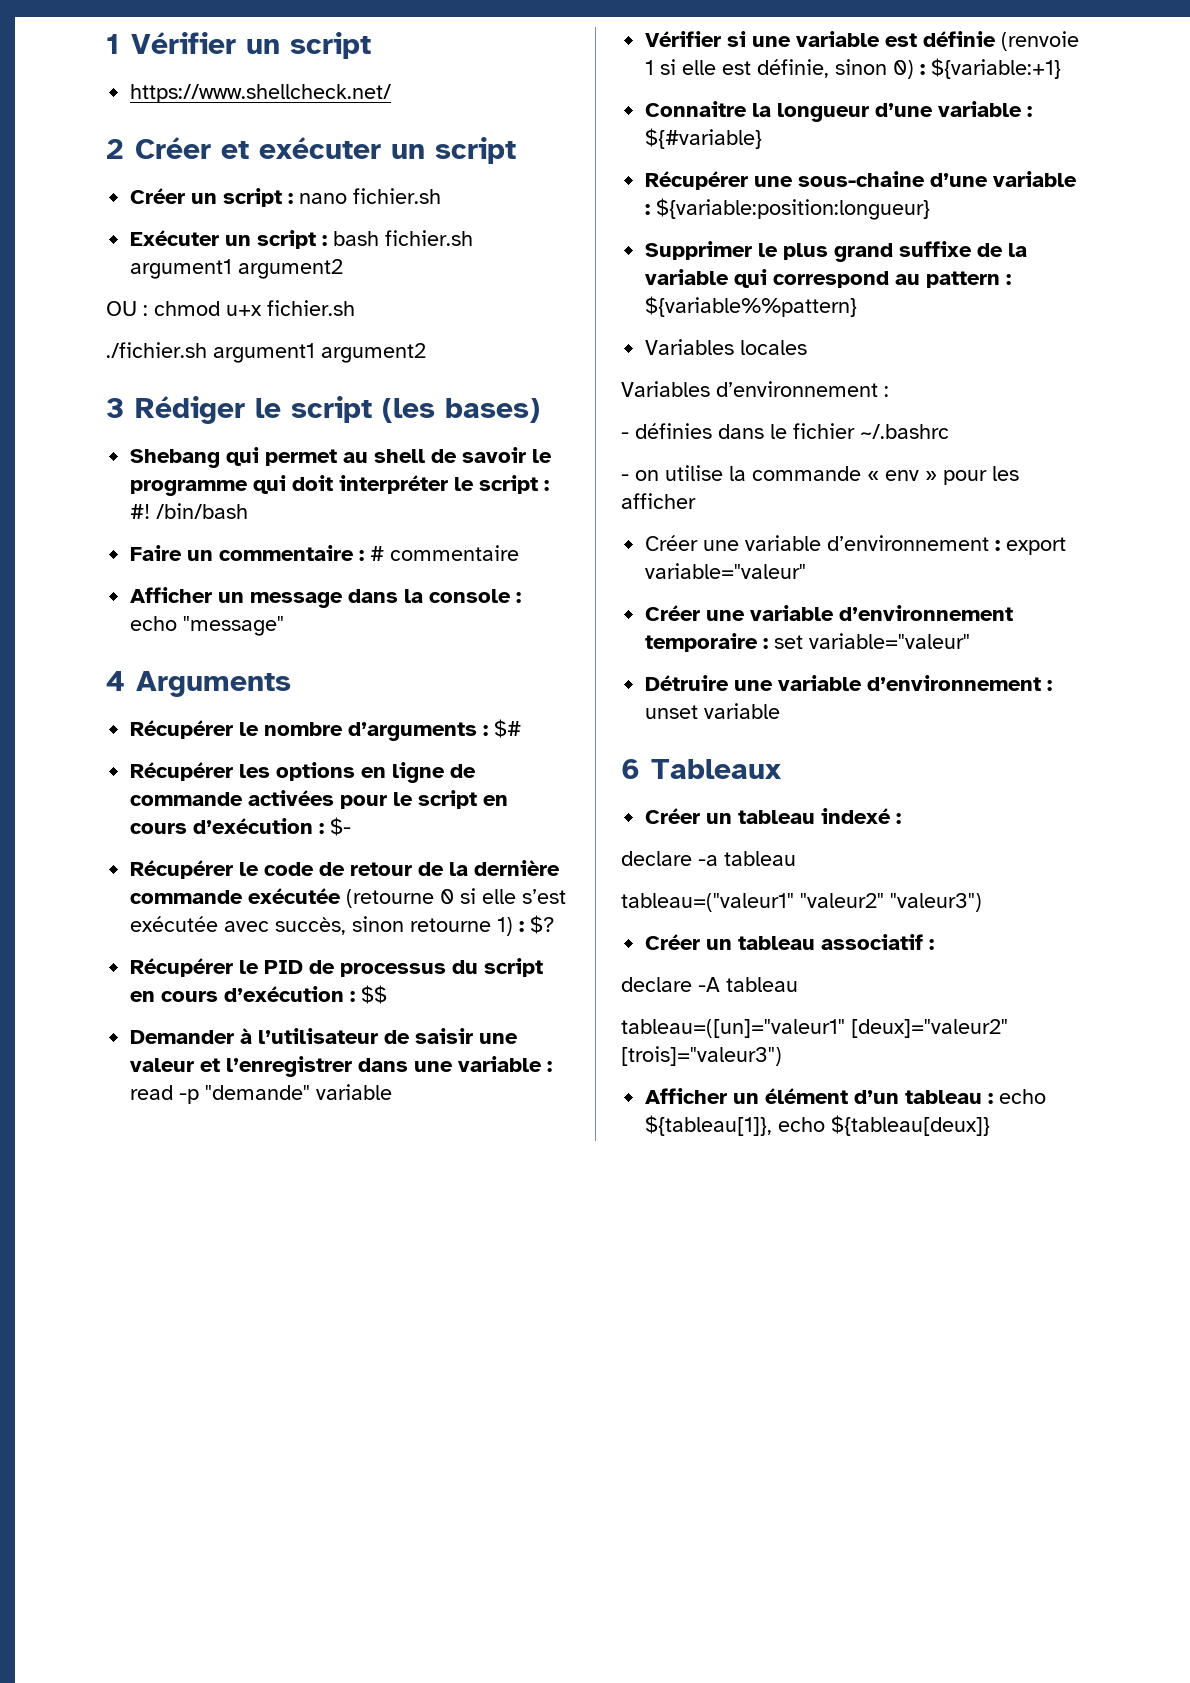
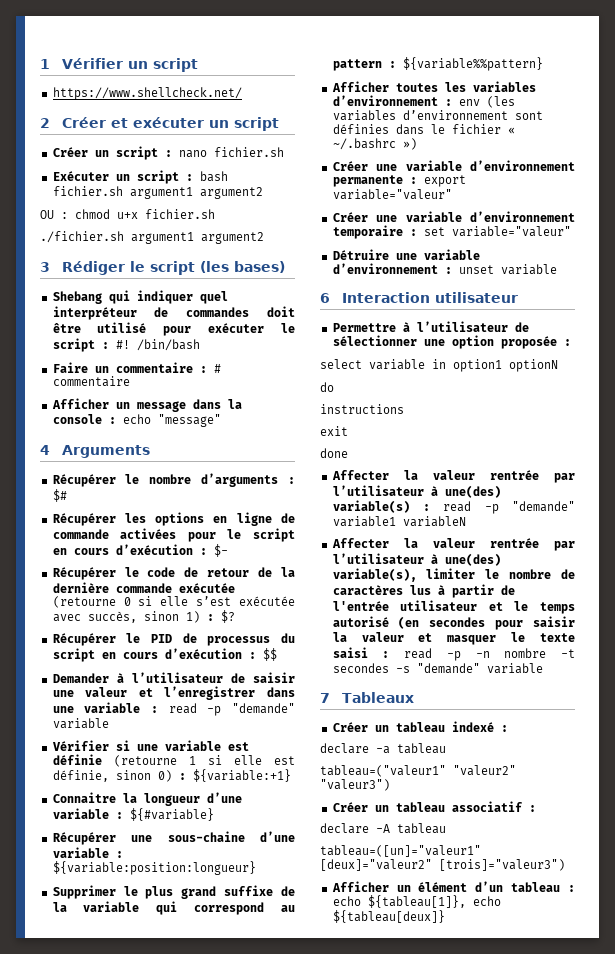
- Shebang qui permet au shell de savoir le programme qui doit interpréter le script : #!
+ Shebang qui indiquer quel interpréteur de commandes doit être utilisé pour exécuter le script : #!
- Récupérer le code de retour de la dernière commande exécutée (retourne 0 si elle s’est exécutée avec succès, sinon retourne 1) : $?
+ Récupérer le code de retour de la dernière commande exécutée (retourne 0 si elle s’est exécutée avec succès, sinon 1) : $?
- Vérifier si une variable est définie (renvoie 1 si elle est définie, sinon 0) : ${variable:+1}
+ Vérifier si une variable est définie (retourne 1 si elle est définie, sinon 0) : ${variable:+1}
- Variables locales
- Variables d’environnement :
- - définies dans le fichier ~/.bashrc
- - on utilise la commande « env » pour les afficher
- Créer une variable d’environnement : export variable="valeur"
+ Afficher toutes les variables d’environnement : env (les variables d’environnement sont définies dans le fichier « ~/.bashrc »)
+ Créer une variable d’environnement permanente : export variable="valeur"
- 6 Tableaux
+ 6 Interaction utilisateur
+ Permettre à l’utilisateur de sélectionner une option proposée :
+ select variable in option1 optionN
+ do
+ instructions
+ exit
+ done
+ Affecter la valeur rentrée par l’utilisateur à une(des) variable(s) : read -p "demande" variable1 variableN
+ Affecter la valeur rentrée par l’utilisateur à une(des) variable(s), limiter le nombre de caractères lus à partir de l'entrée utilisateur et le temps autorisé (en secondes pour saisir la valeur et masquer le texte saisi : read -p -n nombre -t secondes -s "demande" variable
+ 7 Tableaux

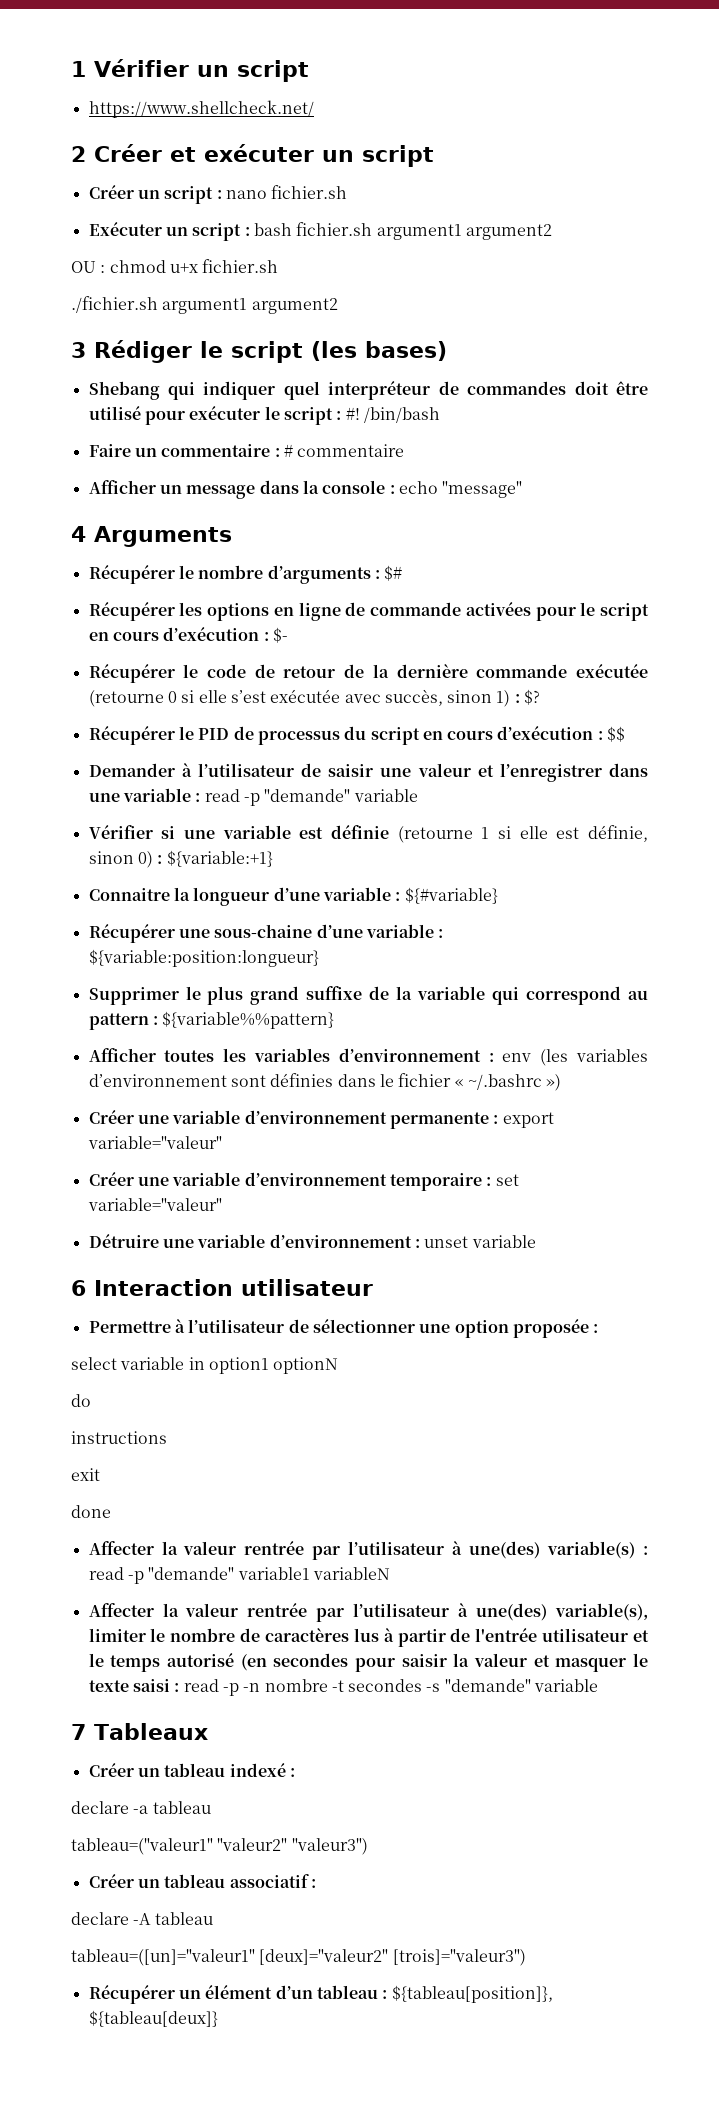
- Afficher un élément d’un tableau : echo ${tableau[1]}, echo ${tableau[deux]}
+ Récupérer un élément d’un tableau : ${tableau[position]}, ${tableau[deux]}

